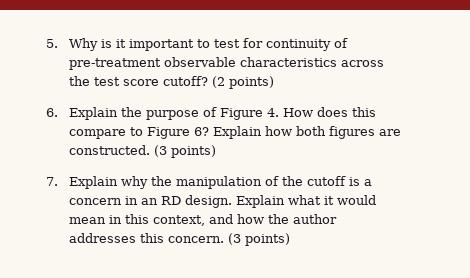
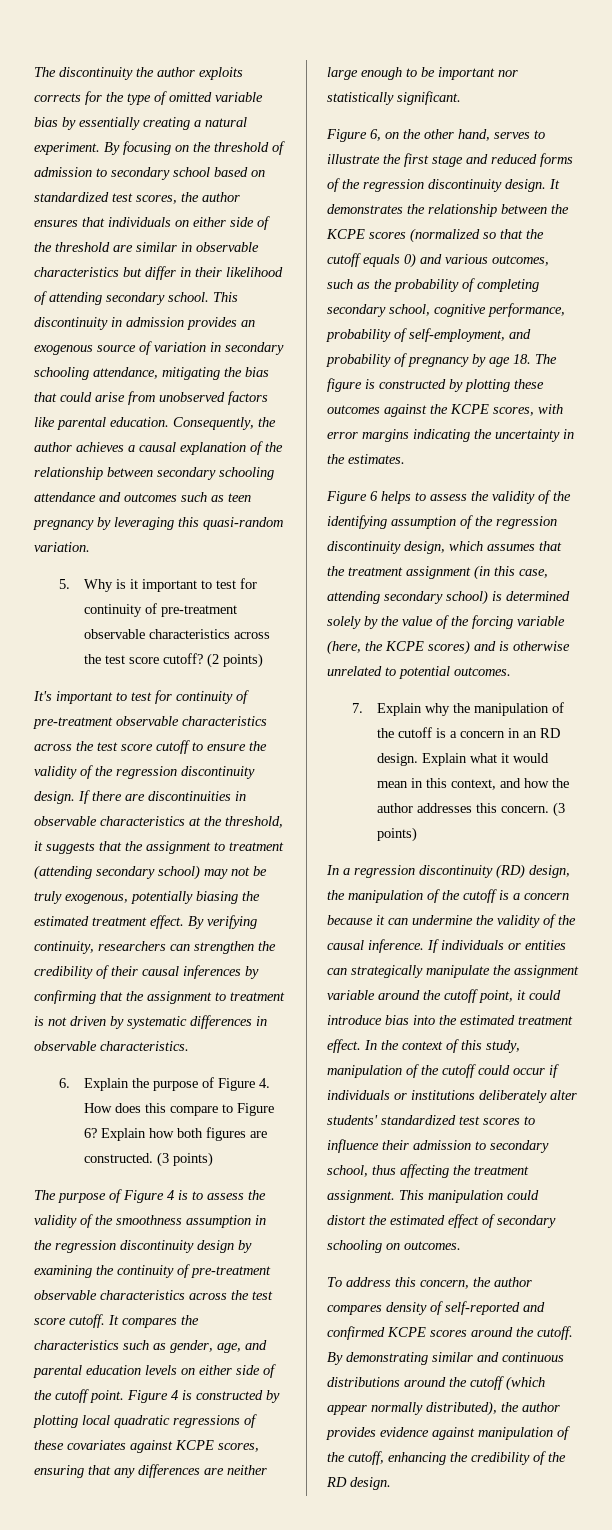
+ The discontinuity the author exploits corrects for the type of omitted variable bias by essentially creating a natural experiment. By focusing on the threshold of admission to secondary school based on standardized test scores, the author ensures that individuals on either side of the threshold are similar in observable characteristics but differ in their likelihood of attending secondary school. This discontinuity in admission provides an exogenous source of variation in secondary schooling attendance, mitigating the bias that could arise from unobserved factors like parental education. Consequently, the author achieves a causal explanation of the relationship between secondary schooling attendance and outcomes such as teen pregnancy by leveraging this quasi-random variation.
+ It's important to test for continuity of pre-treatment observable characteristics across the test score cutoff to ensure the validity of the regression discontinuity design. If there are discontinuities in observable characteristics at the threshold, it suggests that the assignment to treatment (attending secondary school) may not be truly exogenous, potentially biasing the estimated treatment effect. By verifying continuity, researchers can strengthen the credibility of their causal inferences by confirming that the assignment to treatment is not driven by systematic differences in observable characteristics.
+ The purpose of Figure 4 is to assess the validity of the smoothness assumption in the regression discontinuity design by examining the continuity of pre-treatment observable characteristics across the test score cutoff. It compares the characteristics such as gender, age, and parental education levels on either side of the cutoff point. Figure 4 is constructed by plotting local quadratic regressions of these covariates against KCPE scores, ensuring that any differences are neither large enough to be important nor statistically significant.
+ Figure 6, on the other hand, serves to illustrate the first stage and reduced forms of the regression discontinuity design. It demonstrates the relationship between the KCPE scores (normalized so that the cutoff equals 0) and various outcomes, such as the probability of completing secondary school, cognitive performance, probability of self-employment, and probability of pregnancy by age 18. The figure is constructed by plotting these outcomes against the KCPE scores, with error margins indicating the uncertainty in the estimates.
+ Figure 6 helps to assess the validity of the identifying assumption of the regression discontinuity design, which assumes that the treatment assignment (in this case, attending secondary school) is determined solely by the value of the forcing variable (here, the KCPE scores) and is otherwise unrelated to potential outcomes.
+ In a regression discontinuity (RD) design, the manipulation of the cutoff is a concern because it can undermine the validity of the causal inference. If individuals or entities can strategically manipulate the assignment variable around the cutoff point, it could introduce bias into the estimated treatment effect. In the context of this study, manipulation of the cutoff could occur if individuals or institutions deliberately alter students' standardized test scores to influence their admission to secondary school, thus affecting the treatment assignment. This manipulation could distort the estimated effect of secondary schooling on outcomes.
+ To address this concern, the author compares density of self-reported and confirmed KCPE scores around the cutoff. By demonstrating similar and continuous distributions around the cutoff (which appear normally distributed), the author provides evidence against manipulation of the cutoff, enhancing the credibility of the RD design.

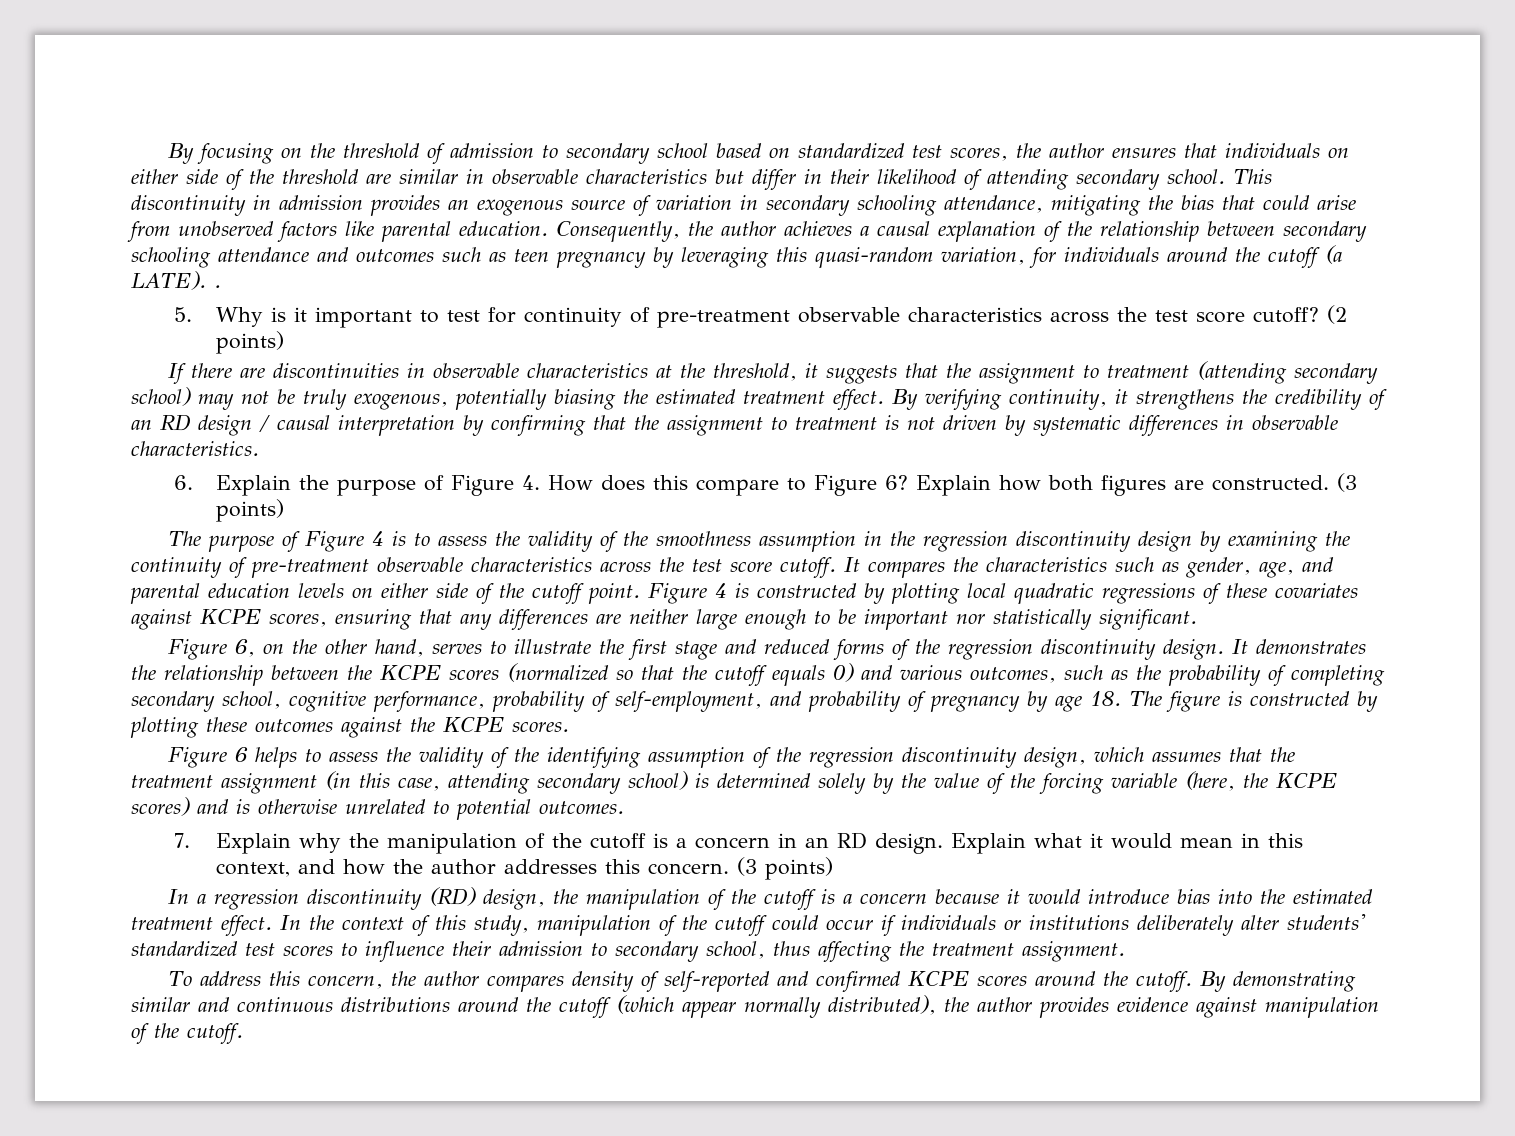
- The discontinuity the author exploits corrects for the type of omitted variable bias by essentially creating a natural experiment.
- Consequently, the author achieves a causal explanation of the relationship between secondary schooling attendance and outcomes such as teen pregnancy by leveraging this quasi-random variation.
+ Consequently, the author achieves a causal explanation of the relationship between secondary schooling attendance and outcomes such as teen pregnancy by leveraging this quasi-random variation, for individuals around the cutoff (a LATE). .
- It's important to test for continuity of pre-treatment observable characteristics across the test score cutoff to ensure the validity of the regression discontinuity design.
- By verifying continuity, researchers can strengthen the credibility of their causal inferences by confirming that the assignment to treatment is not driven by systematic differences in observable characteristics.
+ By verifying continuity, it strengthens the credibility of an RD design / causal interpretation by confirming that the assignment to treatment is not driven by systematic differences in observable characteristics.
- It demonstrates the relationship between the KCPE scores (normalized so that the cutoff equals 0) and various outcomes, such as the probability of completing secondary school, cognitive performance, probability of self-employment, and probability of pregnancy by age 18. The figure is constructed by plotting these outcomes against the KCPE scores, with error margins indicating the uncertainty in the estimates.
+ It demonstrates the relationship between the KCPE scores (normalized so that the cutoff equals 0) and various outcomes, such as the probability of completing secondary school, cognitive performance, probability of self-employment, and probability of pregnancy by age 18. The figure is constructed by plotting these outcomes against the KCPE scores.
- In a regression discontinuity (RD) design, the manipulation of the cutoff is a concern because it can undermine the validity of the causal inference. If individuals or entities can strategically manipulate the assignment variable around the cutoff point, it could introduce bias into the estimated treatment effect.
+ In a regression discontinuity (RD) design, the manipulation of the cutoff is a concern because it would introduce bias into the estimated treatment effect.
- This manipulation could distort the estimated effect of secondary schooling on outcomes.
- By demonstrating similar and continuous distributions around the cutoff (which appear normally distributed), the author provides evidence against manipulation of the cutoff, enhancing the credibility of the RD design.
+ By demonstrating similar and continuous distributions around the cutoff (which appear normally distributed), the author provides evidence against manipulation of the cutoff.

